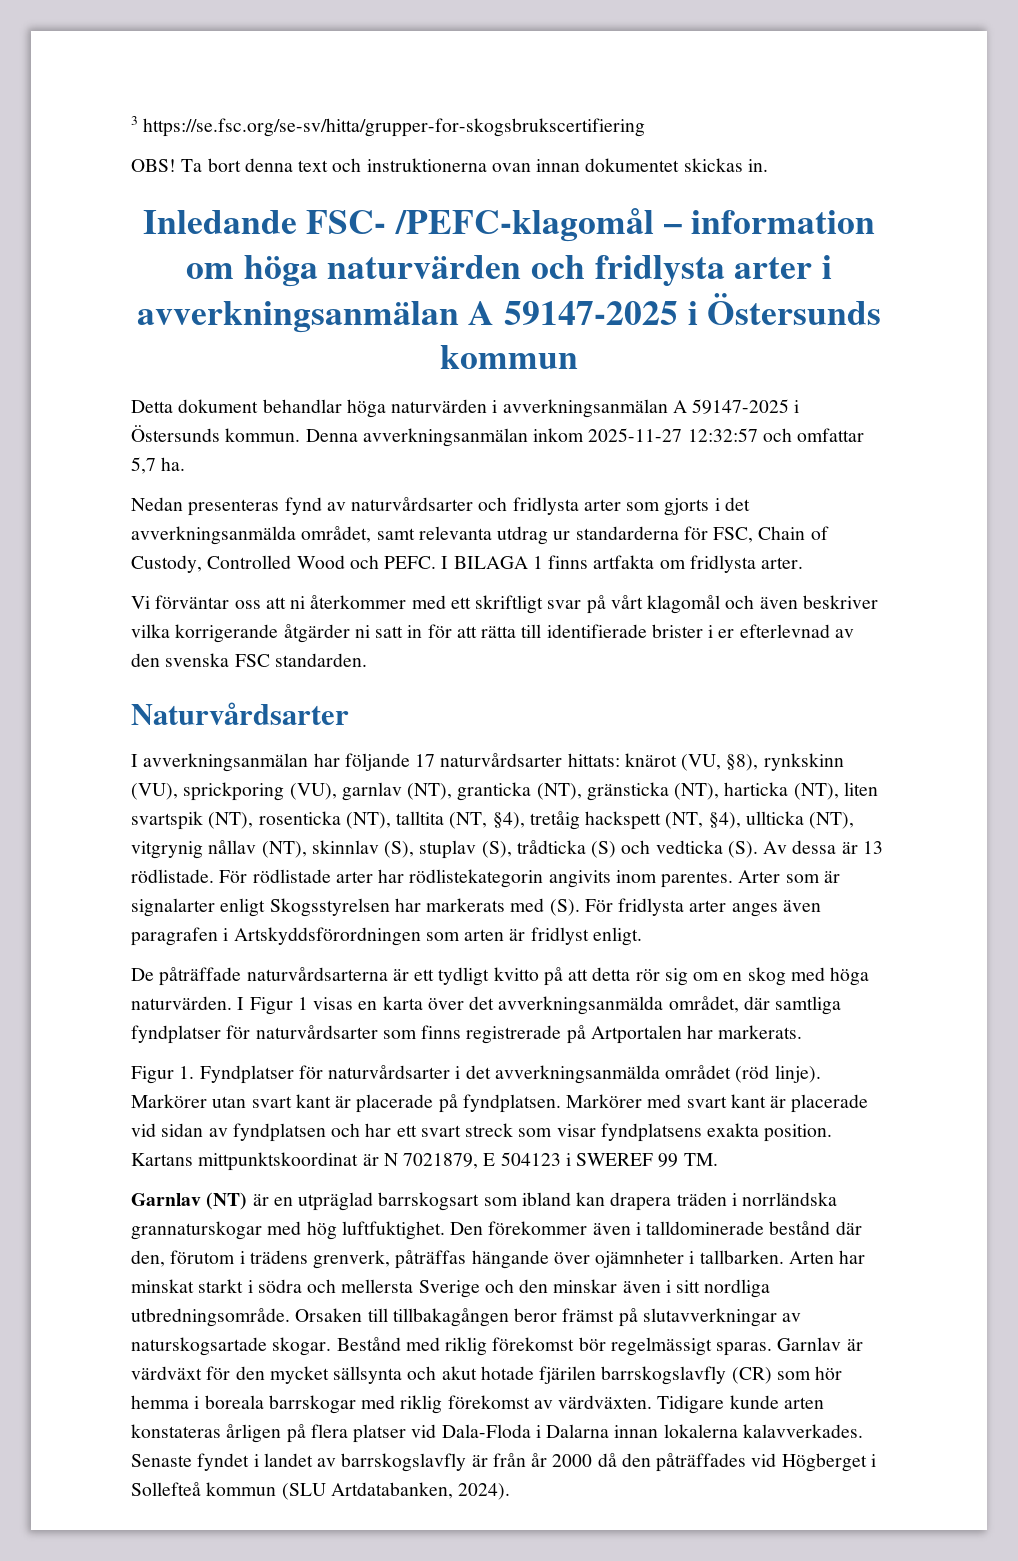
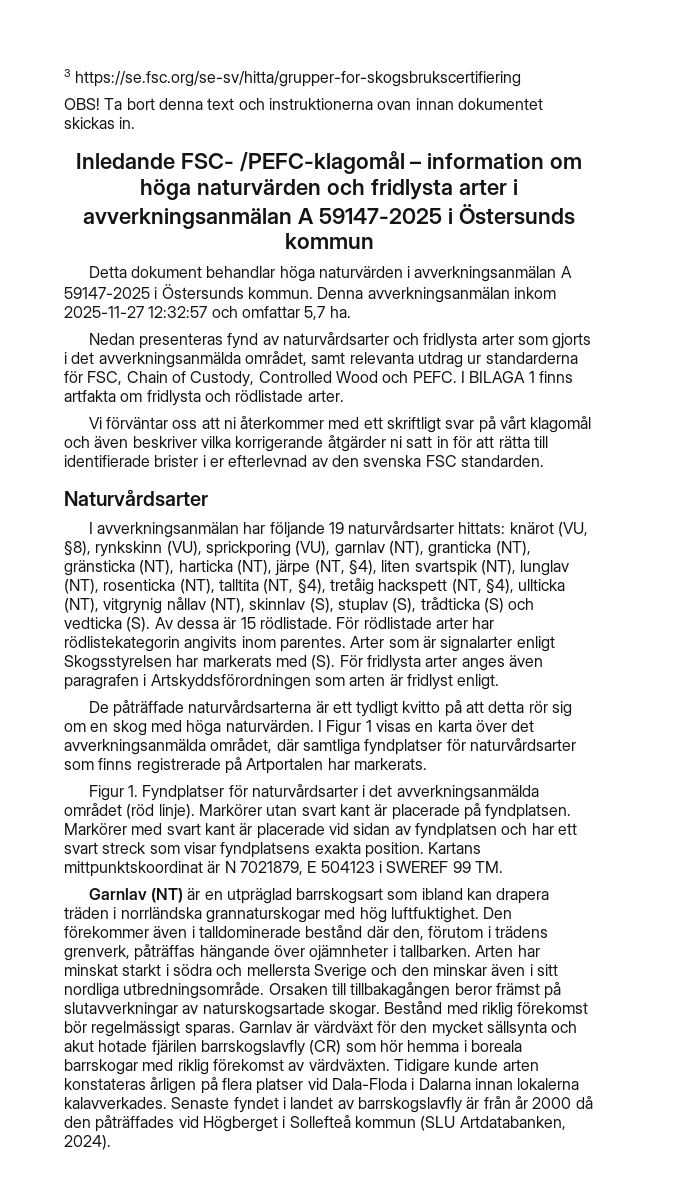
- I BILAGA 1 finns artfakta om fridlysta arter.
+ I BILAGA 1 finns artfakta om fridlysta och rödlistade arter.
- I avverkningsanmälan har följande 17 naturvårdsarter hittats: knärot (VU, §8), rynkskinn (VU), sprickporing (VU), garnlav (NT), granticka (NT), gränsticka (NT), harticka (NT), liten svartspik (NT), rosenticka (NT), talltita (NT, §4), tretåig hackspett (NT, §4), ullticka (NT), vitgrynig nållav (NT), skinnlav (S), stuplav (S), trådticka (S) och vedticka (S). Av dessa är 13 rödlistade.
+ I avverkningsanmälan har följande 19 naturvårdsarter hittats: knärot (VU, §8), rynkskinn (VU), sprickporing (VU), garnlav (NT), granticka (NT), gränsticka (NT), harticka (NT), järpe (NT, §4), liten svartspik (NT), lunglav (NT), rosenticka (NT), talltita (NT, §4), tretåig hackspett (NT, §4), ullticka (NT), vitgrynig nållav (NT), skinnlav (S), stuplav (S), trådticka (S) och vedticka (S). Av dessa är 15 rödlistade.

